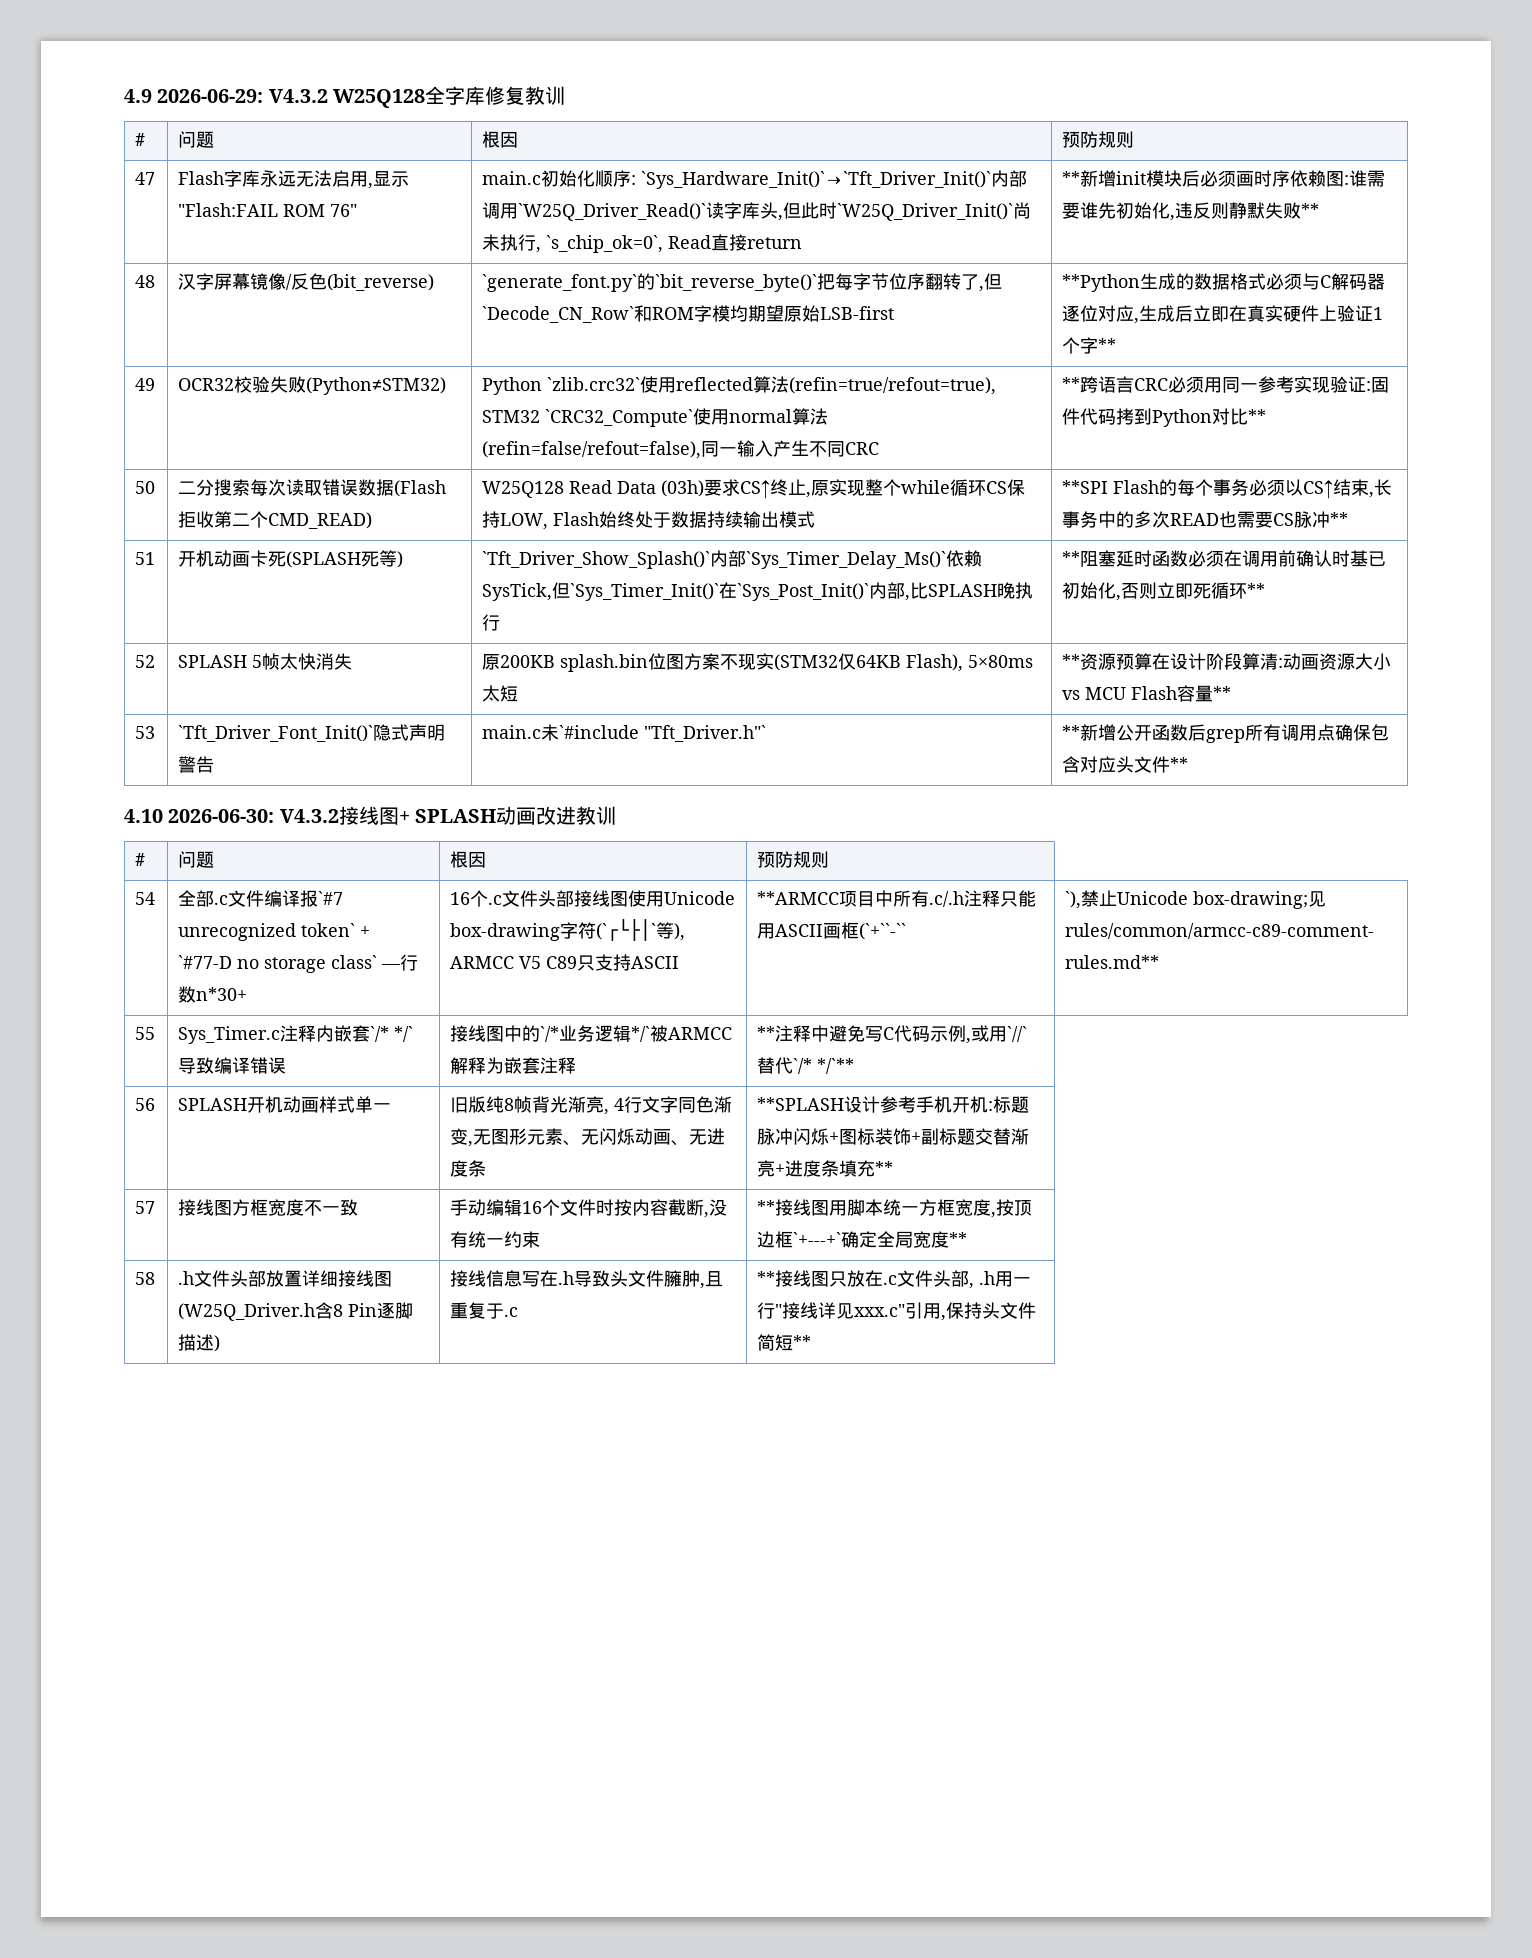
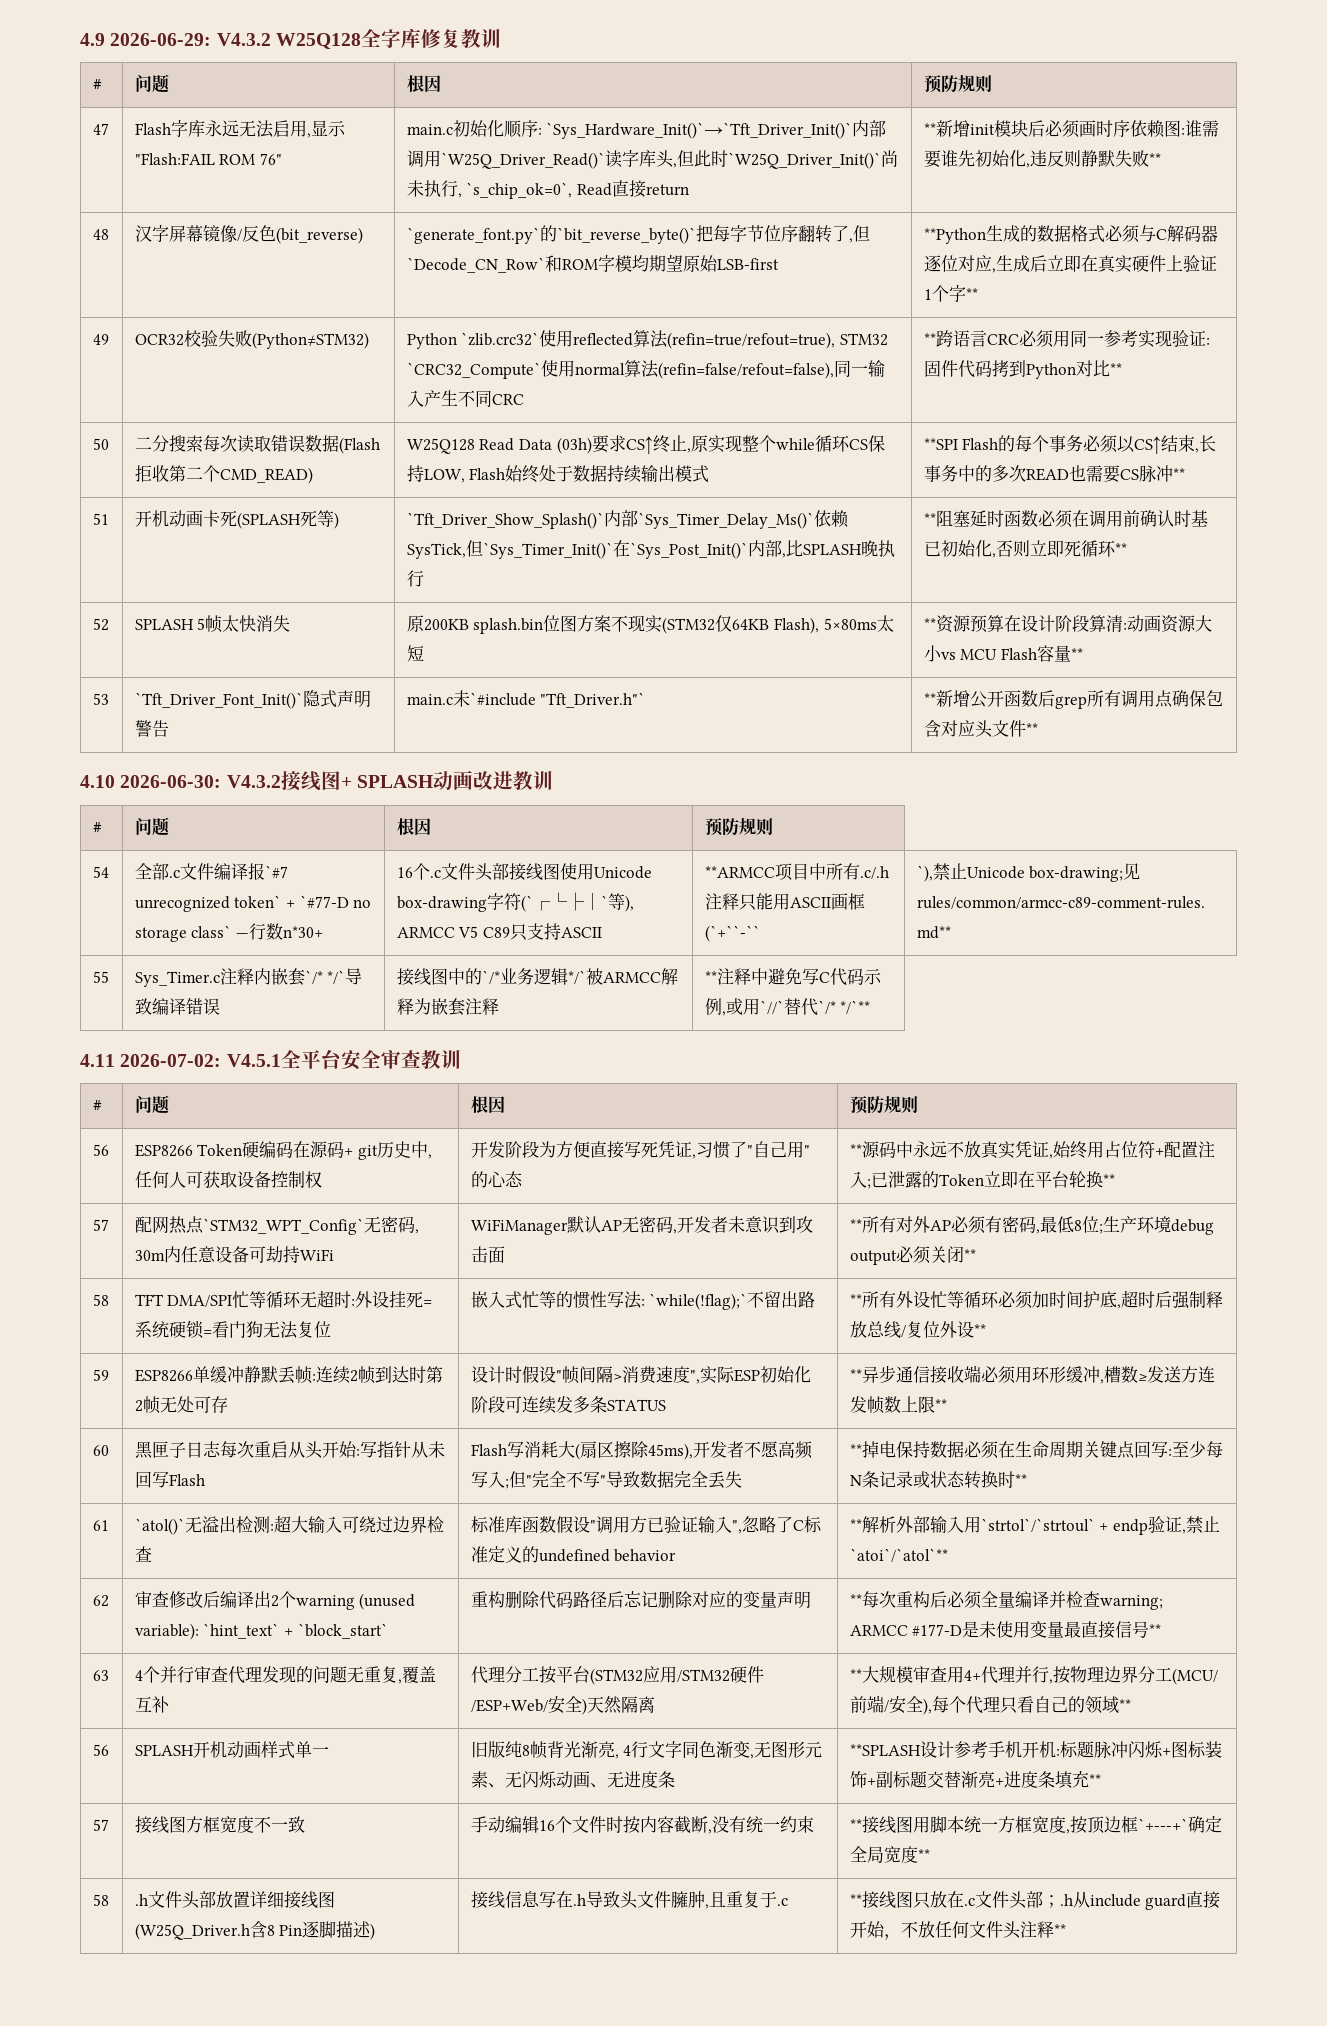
+ 4.11 2026-07-02: V4.5.1全平台安全审查教训
+ # | 问题 | 根因 | 预防规则
+ 56 | ESP8266 Token硬编码在源码+ git历史中,任何人可获取设备控制权 | 开发阶段为方便直接写死凭证,习惯了"自己用"的心态 | **源码中永远不放真实凭证,始终用占位符+配置注入;已泄露的Token立即在平台轮换**
+ 57 | 配网热点`STM32_WPT_Config`无密码, 30m内任意设备可劫持WiFi | WiFiManager默认AP无密码,开发者未意识到攻击面 | **所有对外AP必须有密码,最低8位;生产环境debug output必须关闭**
+ 58 | TFT DMA/SPI忙等循环无超时:外设挂死=系统硬锁=看门狗无法复位 | 嵌入式忙等的惯性写法: `while(!flag);`不留出路 | **所有外设忙等循环必须加时间护底,超时后强制释放总线/复位外设**
+ 59 | ESP8266单缓冲静默丢帧:连续2帧到达时第2帧无处可存 | 设计时假设"帧间隔>消费速度",实际ESP初始化阶段可连续发多条STATUS | **异步通信接收端必须用环形缓冲,槽数≥发送方连发帧数上限**
+ 60 | 黑匣子日志每次重启从头开始:写指针从未回写Flash | Flash写消耗大(扇区擦除45ms),开发者不愿高频写入;但"完全不写"导致数据完全丢失 | **掉电保持数据必须在生命周期关键点回写:至少每N条记录或状态转换时**
+ 61 | `atol()`无溢出检测:超大输入可绕过边界检查 | 标准库函数假设"调用方已验证输入",忽略了C标准定义的undefined behavior | **解析外部输入用`strtol`/`strtoul` + endp验证,禁止`atoi`/`atol`**
+ 62 | 审查修改后编译出2个warning (unused variable): `hint_text` + `block_start` | 重构删除代码路径后忘记删除对应的变量声明 | **每次重构后必须全量编译并检查warning; ARMCC #177-D是未使用变量最直接信号**
+ 63 | 4个并行审查代理发现的问题无重复,覆盖互补 | 代理分工按平台(STM32应用/STM32硬件/ESP+Web/安全)天然隔离 | **大规模审查用4+代理并行,按物理边界分工(MCU/前端/安全),每个代理只看自己的领域**
- **接线图只放在.c文件头部, .h用一行"接线详见xxx.c"引用,保持头文件简短**
+ **接线图只放在.c文件头部；.h从include guard直接开始，不放任何文件头注释**

